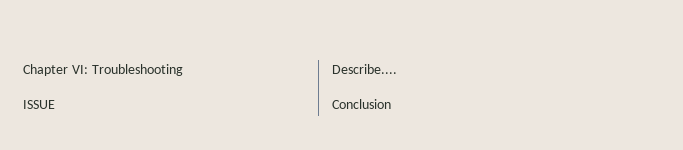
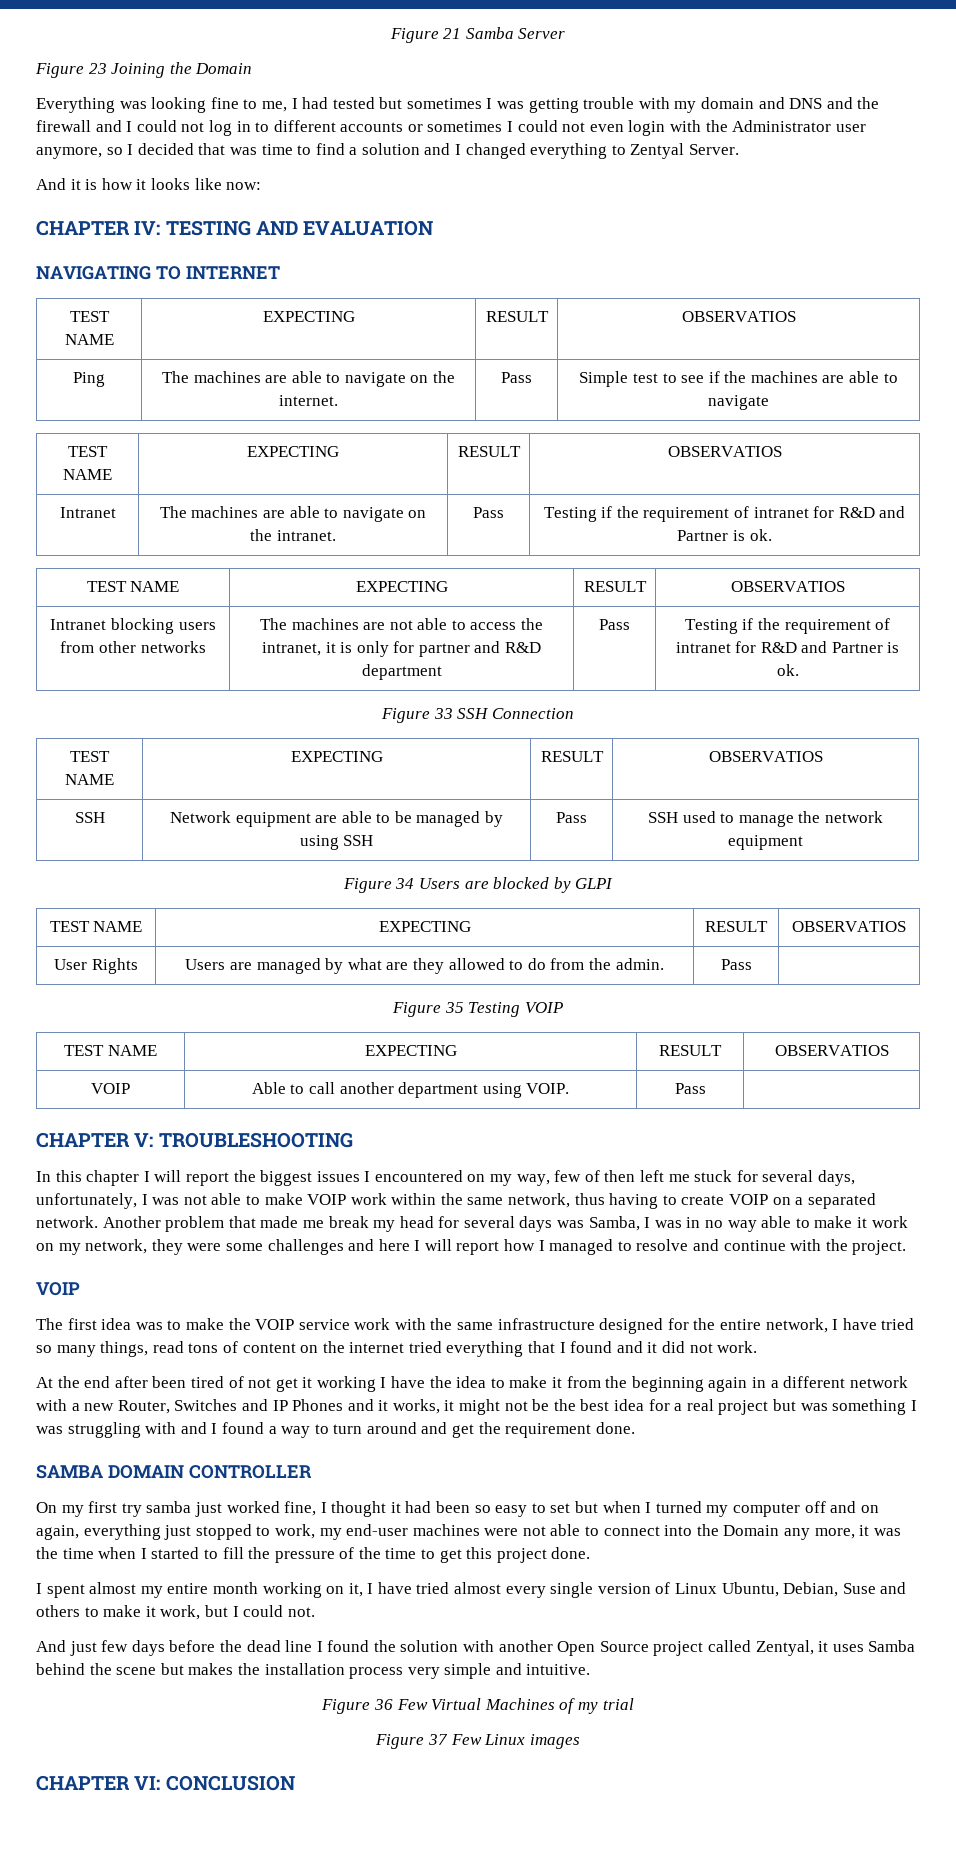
- Chapter VI: Troubleshooting
- ISSUE
- Describe....
- Conclusion
+ Figure 21 Samba Server
+ Figure 23 Joining the Domain
+ Everything was looking fine to me, I had tested but sometimes I was getting trouble with my domain and DNS and the firewall and I could not log in to different accounts or sometimes I could not even login with the Administrator user anymore, so I decided that was time to find a solution and I changed everything to Zentyal Server.
+ And it is how it looks like now:
+ CHAPTER IV: TESTING AND EVALUATION
+ NAVIGATING TO INTERNET
+ TEST NAME | EXPECTING | RESULT | OBSERVATIOS
+ Ping | The machines are able to navigate on the internet. | Pass | Simple test to see if the machines are able to navigate
+ TEST NAME | EXPECTING | RESULT | OBSERVATIOS
+ Intranet | The machines are able to navigate on the intranet. | Pass | Testing if the requirement of intranet for R&D and Partner is ok.
+ TEST NAME | EXPECTING | RESULT | OBSERVATIOS
+ Intranet blocking users from other networks | The machines are not able to access the intranet, it is only for partner and R&D department | Pass | Testing if the requirement of intranet for R&D and Partner is ok.
+ Figure 33 SSH Connection
+ TEST NAME | EXPECTING | RESULT | OBSERVATIOS
+ SSH | Network equipment are able to be managed by using SSH | Pass | SSH used to manage the network equipment
+ Figure 34 Users are blocked by GLPI
+ TEST NAME | EXPECTING | RESULT | OBSERVATIOS
+ User Rights | Users are managed by what are they allowed to do from the admin. | Pass |
+ Figure 35 Testing VOIP
+ TEST NAME | EXPECTING | RESULT | OBSERVATIOS
+ VOIP | Able to call another department using VOIP. | Pass |
+ CHAPTER V: TROUBLESHOOTING
+ In this chapter I will report the biggest issues I encountered on my way, few of then left me stuck for several days, unfortunately, I was not able to make VOIP work within the same network, thus having to create VOIP on a separated network. Another problem that made me break my head for several days was Samba, I was in no way able to make it work on my network, they were some challenges and here I will report how I managed to resolve and continue with the project.
+ VOIP
+ The first idea was to make the VOIP service work with the same infrastructure designed for the entire network, I have tried so many things, read tons of content on the internet tried everything that I found and it did not work.
+ At the end after been tired of not get it working I have the idea to make it from the beginning again in a different network with a new Router, Switches and IP Phones and it works, it might not be the best idea for a real project but was something I was struggling with and I found a way to turn around and get the requirement done.
+ SAMBA DOMAIN CONTROLLER
+ On my first try samba just worked fine, I thought it had been so easy to set but when I turned my computer off and on again, everything just stopped to work, my end-user machines were not able to connect into the Domain any more, it was the time when I started to fill the pressure of the time to get this project done.
+ I spent almost my entire month working on it, I have tried almost every single version of Linux Ubuntu, Debian, Suse and others to make it work, but I could not.
+ And just few days before the dead line I found the solution with another Open Source project called Zentyal, it uses Samba behind the scene but makes the installation process very simple and intuitive.
+ Figure 36 Few Virtual Machines of my trial
+ Figure 37 Few Linux images
+ CHAPTER VI: CONCLUSION

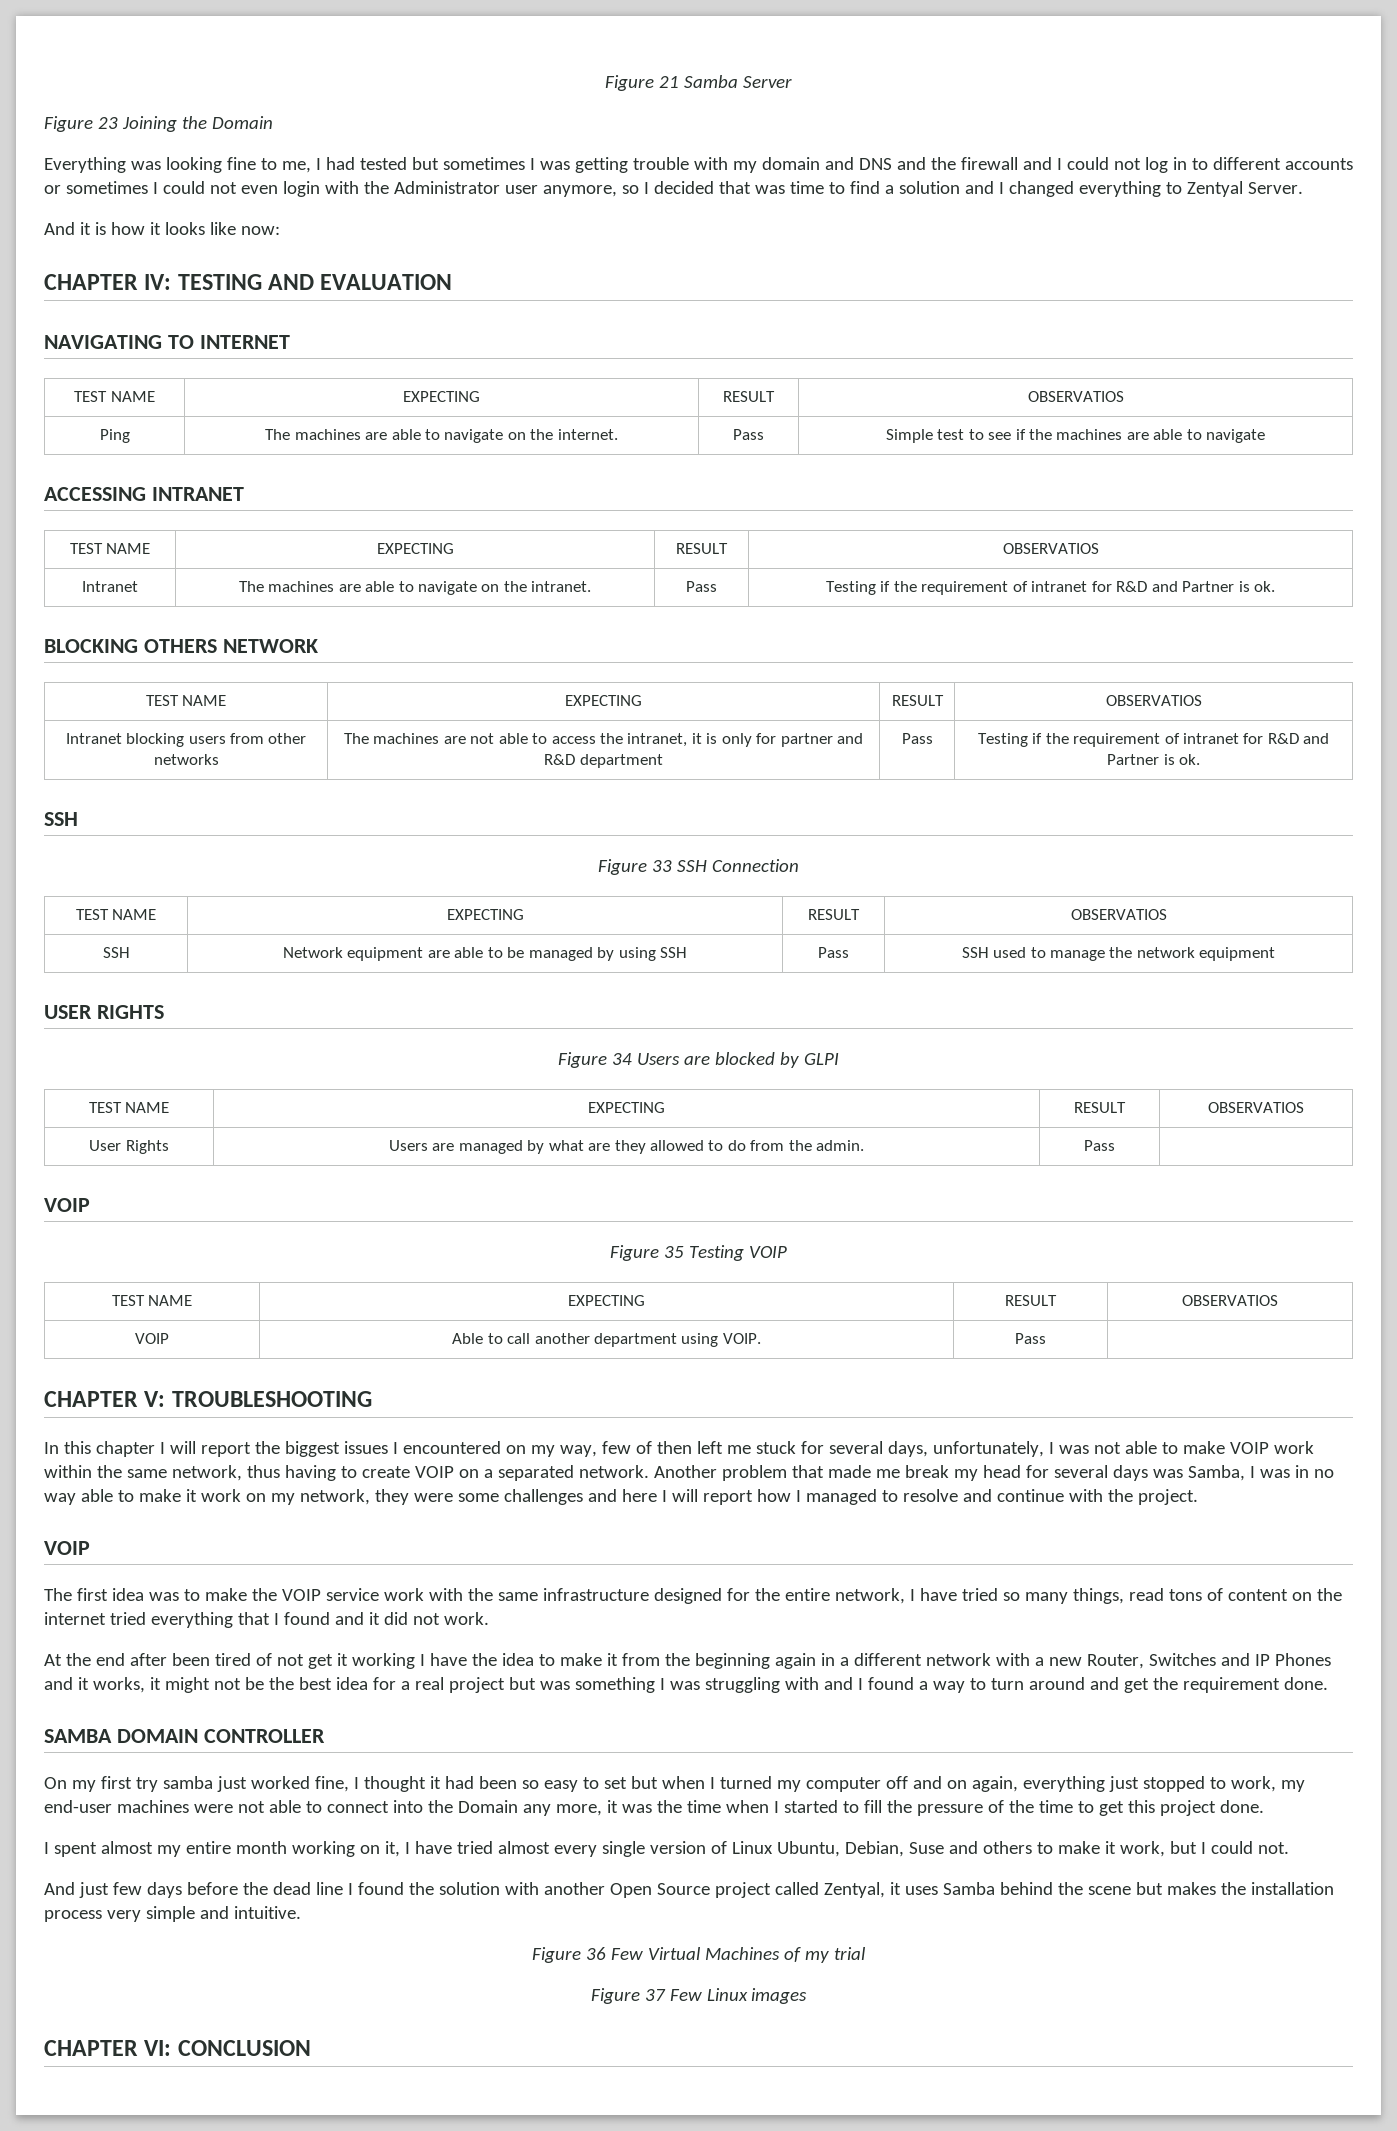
+ ACCESSING INTRANET
+ BLOCKING OTHERS NETWORK
  Intranet blocking users from other networks | The machines are not able to access the intranet, it is only for partner and R&D department | Pass | Testing if the requirement of intranet for R&D and Partner is ok.
+ SSH
+ USER RIGHTS
  User Rights | Users are managed by what are they allowed to do from the admin. | Pass |
+ VOIP

